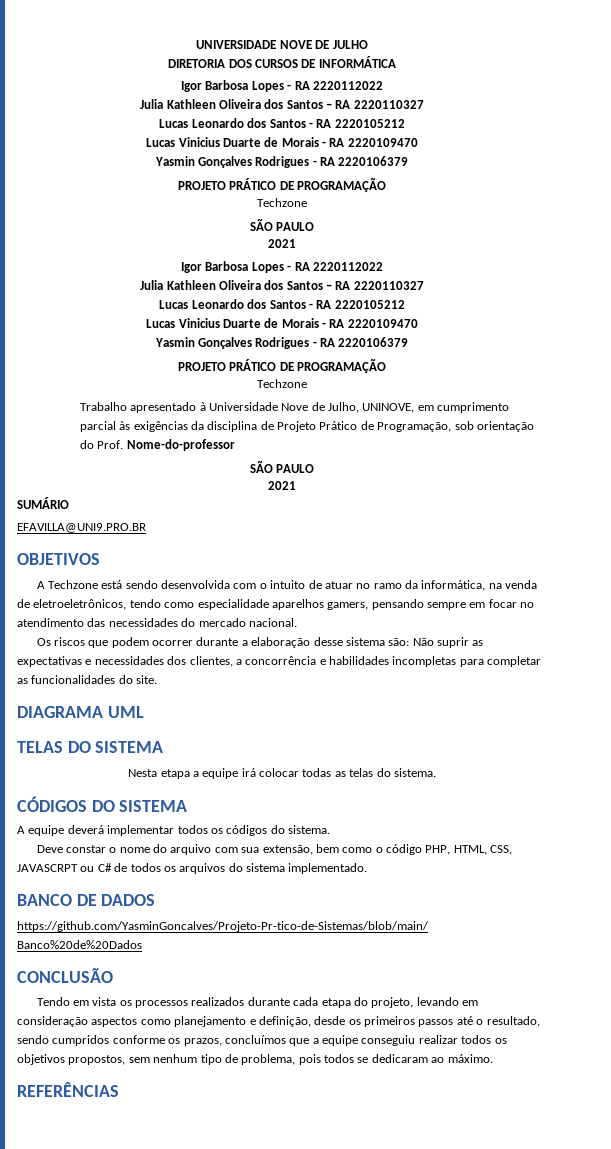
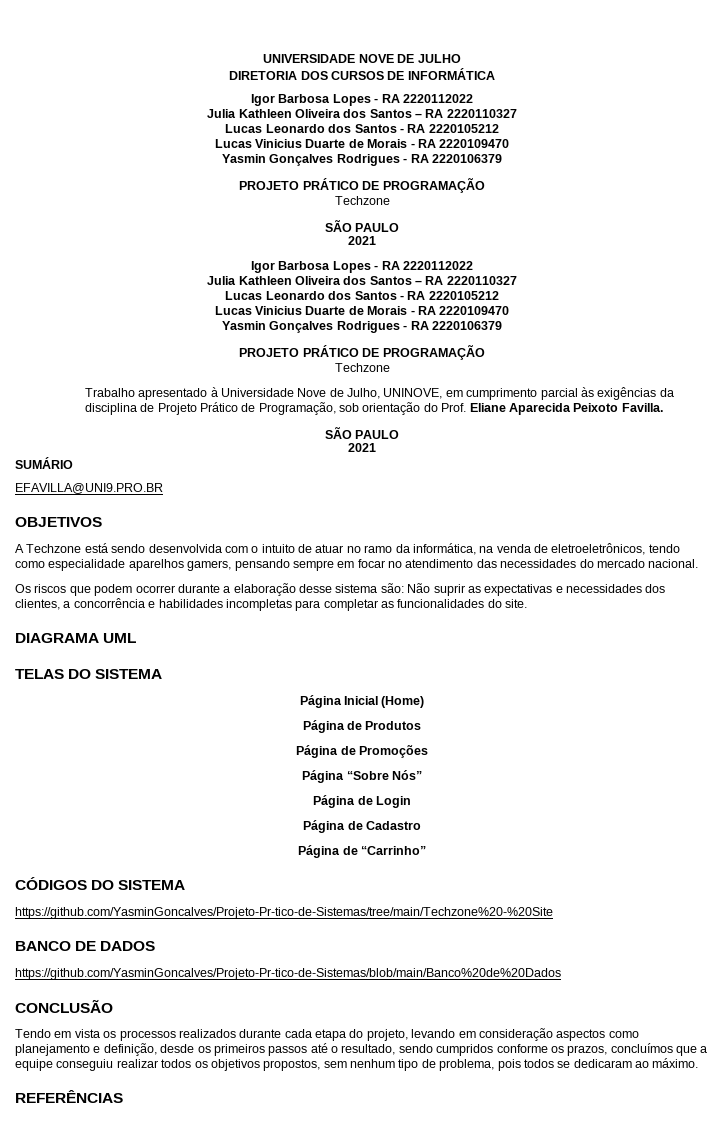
- Trabalho apresentado à Universidade Nove de Julho, UNINOVE, em cumprimento parcial às exigências da disciplina de Projeto Prático de Programação, sob orientação do Prof. Nome-do-professor
+ Trabalho apresentado à Universidade Nove de Julho, UNINOVE, em cumprimento parcial às exigências da disciplina de Projeto Prático de Programação, sob orientação do Prof. Eliane Aparecida Peixoto Favilla.
- Nesta etapa a equipe irá colocar todas as telas do sistema.
+ Página Inicial (Home)
+ Página de Produtos
+ Página de Promoções
+ Página “Sobre Nós”
+ Página de Login
+ Página de Cadastro
+ Página de “Carrinho”
  CÓDIGOS DO SISTEMA
- A equipe deverá implementar todos os códigos do sistema.
- Deve constar o nome do arquivo com sua extensão, bem como o código PHP, HTML, CSS, JAVASCRPT ou C# de todos os arquivos do sistema implementado.
+ https://github.com/YasminGoncalves/Projeto-Pr-tico-de-Sistemas/tree/main/Techzone%20-%20Site

